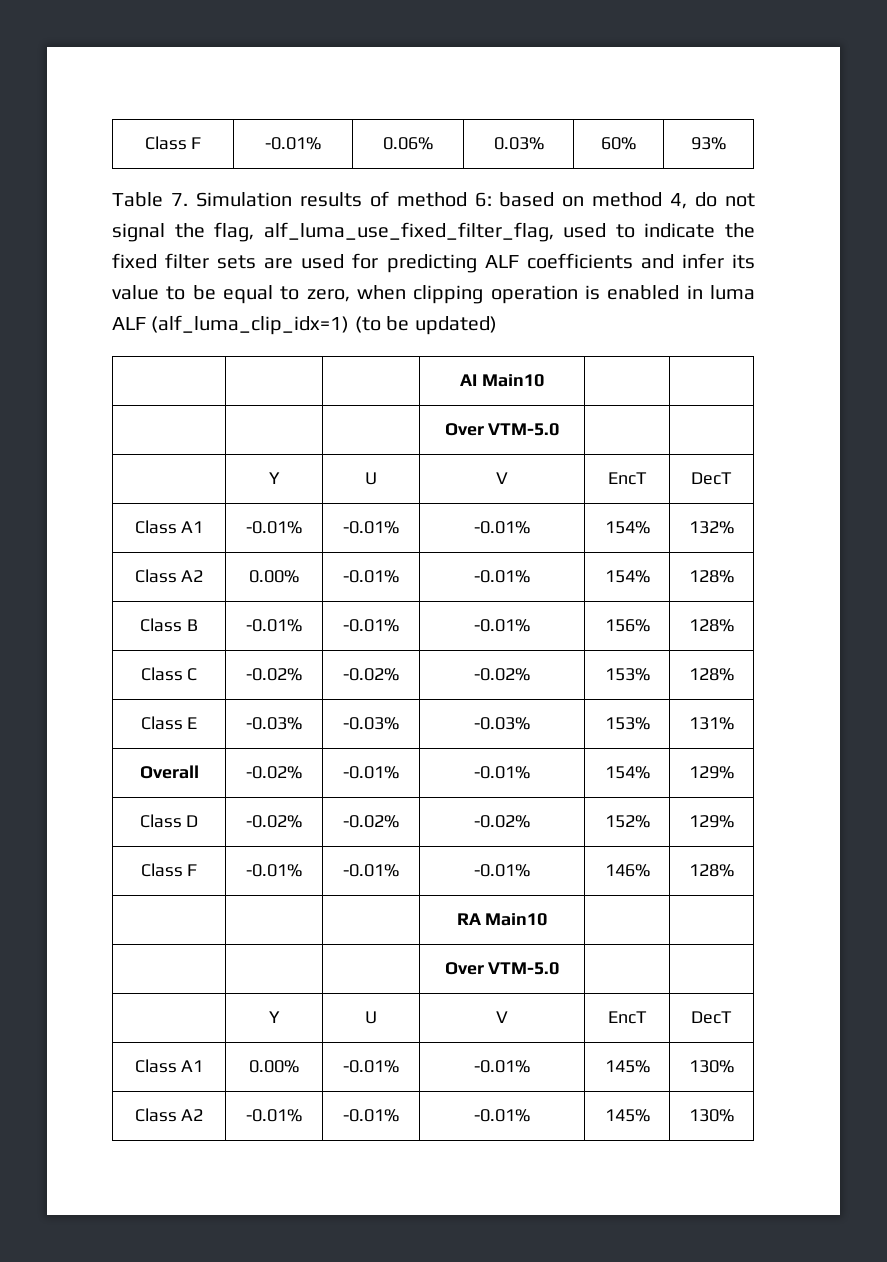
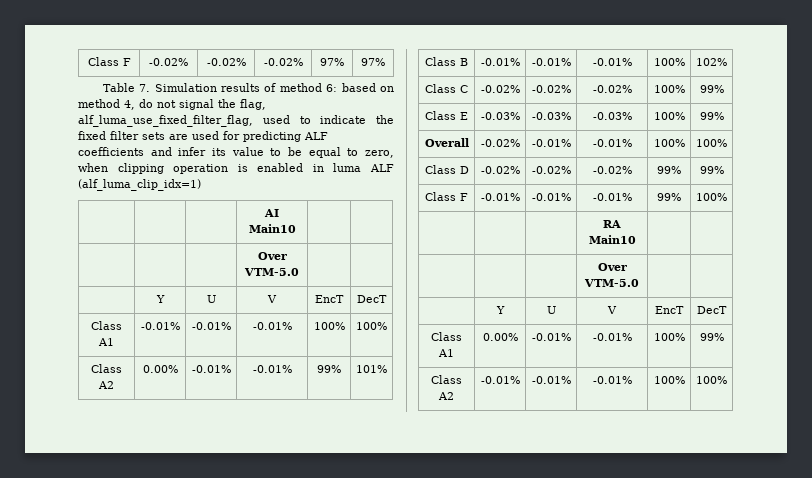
- Class F | -0.01% | 0.06% | 0.03% | 60% | 93%
+ Class F | -0.02% | -0.02% | -0.02% | 97% | 97%
- Table 7. Simulation results of method 6: based on method 4, do not signal the flag, alf_luma_use_fixed_filter_flag, used to indicate the fixed filter sets are used for predicting ALF coefficients and infer its value to be equal to zero, when clipping operation is enabled in luma ALF (alf_luma_clip_idx=1) (to be updated)
+ Table 7. Simulation results of method 6: based on method 4, do not signal the flag, alf_luma_use_fixed_filter_flag, used to indicate the fixed filter sets are used for predicting ALF coefficients and infer its value to be equal to zero, when clipping operation is enabled in luma ALF (alf_luma_clip_idx=1)
- Class A1 | -0.01% | -0.01% | -0.01% | 154% | 132%
+ Class A1 | -0.01% | -0.01% | -0.01% | 100% | 100%
- Class A2 | 0.00% | -0.01% | -0.01% | 154% | 128%
+ Class A2 | 0.00% | -0.01% | -0.01% | 99% | 101%
- Class B | -0.01% | -0.01% | -0.01% | 156% | 128%
+ Class B | -0.01% | -0.01% | -0.01% | 100% | 102%
- Class C | -0.02% | -0.02% | -0.02% | 153% | 128%
+ Class C | -0.02% | -0.02% | -0.02% | 100% | 99%
- Class E | -0.03% | -0.03% | -0.03% | 153% | 131%
+ Class E | -0.03% | -0.03% | -0.03% | 100% | 99%
- Overall | -0.02% | -0.01% | -0.01% | 154% | 129%
+ Overall | -0.02% | -0.01% | -0.01% | 100% | 100%
- Class D | -0.02% | -0.02% | -0.02% | 152% | 129%
+ Class D | -0.02% | -0.02% | -0.02% | 99% | 99%
- Class F | -0.01% | -0.01% | -0.01% | 146% | 128%
+ Class F | -0.01% | -0.01% | -0.01% | 99% | 100%
- Class A1 | 0.00% | -0.01% | -0.01% | 145% | 130%
+ Class A1 | 0.00% | -0.01% | -0.01% | 100% | 99%
- Class A2 | -0.01% | -0.01% | -0.01% | 145% | 130%
+ Class A2 | -0.01% | -0.01% | -0.01% | 100% | 100%

